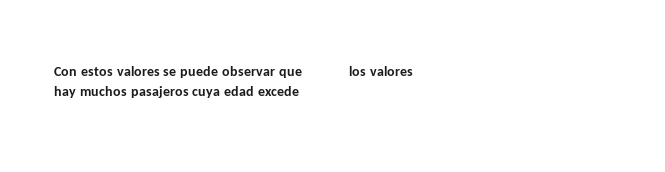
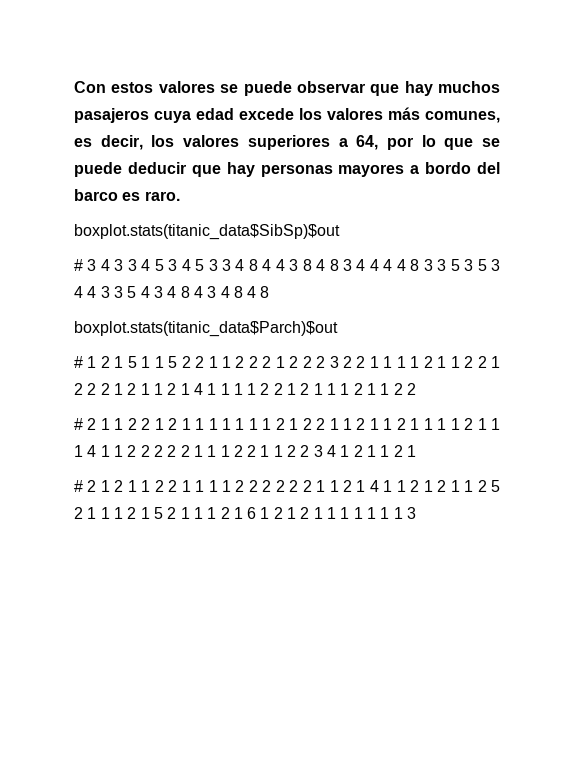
- Con estos valores se puede observar que hay muchos pasajeros cuya edad excede los valores
+ Con estos valores se puede observar que hay muchos pasajeros cuya edad excede los valores más comunes, es decir, los valores superiores a 64, por lo que se puede deducir que hay personas mayores a bordo del barco es raro.
+ boxplot.stats(titanic_data$SibSp)$out
+ # 3 4 3 3 4 5 3 4 5 3 3 4 8 4 4 3 8 4 8 3 4 4 4 4 8 3 3 5 3 5 3 4 4 3 3 5 4 3 4 8 4 3 4 8 4 8
+ boxplot.stats(titanic_data$Parch)$out
+ # 1 2 1 5 1 1 5 2 2 1 1 2 2 2 1 2 2 2 3 2 2 1 1 1 1 2 1 1 2 2 1 2 2 2 1 2 1 1 2 1 4 1 1 1 1 2 2 1 2 1 1 1 2 1 1 2 2
+ # 2 1 1 2 2 1 2 1 1 1 1 1 1 1 2 1 2 2 1 1 2 1 1 2 1 1 1 1 2 1 1 1 4 1 1 2 2 2 2 2 1 1 1 2 2 1 1 2 2 3 4 1 2 1 1 2 1
+ # 2 1 2 1 1 2 2 1 1 1 1 2 2 2 2 2 2 1 1 2 1 4 1 1 2 1 2 1 1 2 5 2 1 1 1 2 1 5 2 1 1 1 2 1 6 1 2 1 2 1 1 1 1 1 1 1 3

